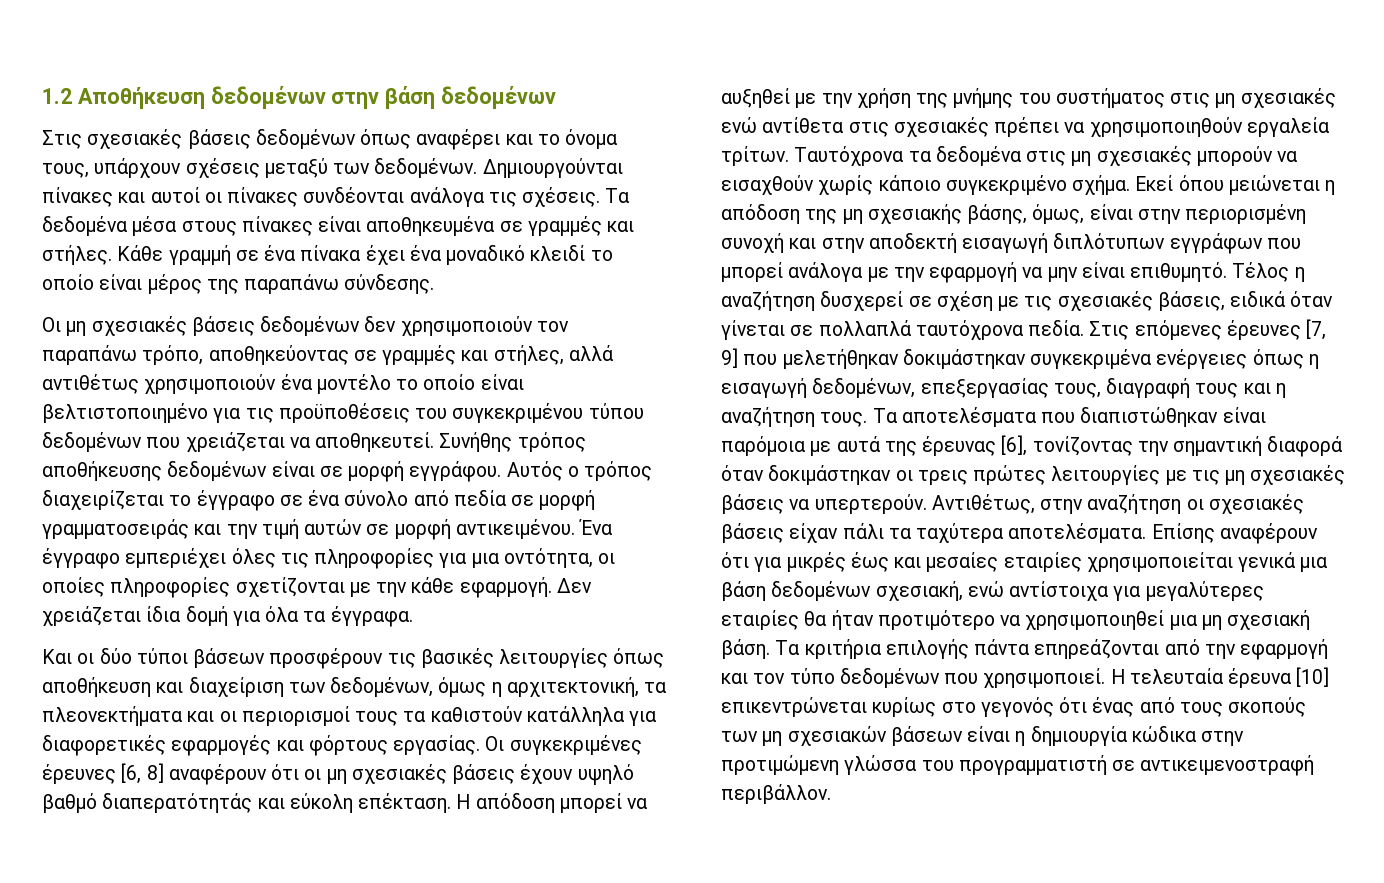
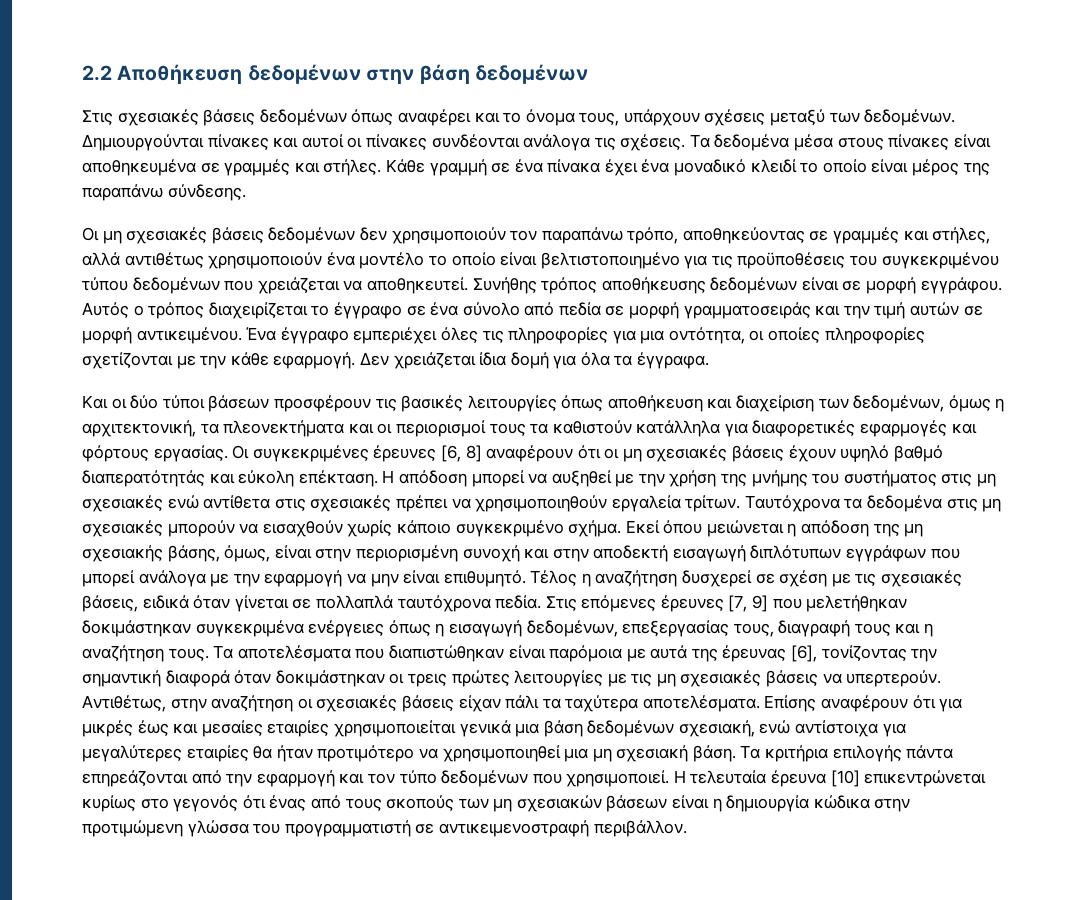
- 1.2 Αποθήκευση δεδομένων στην βάση δεδομένων
+ 2.2 Αποθήκευση δεδομένων στην βάση δεδομένων

